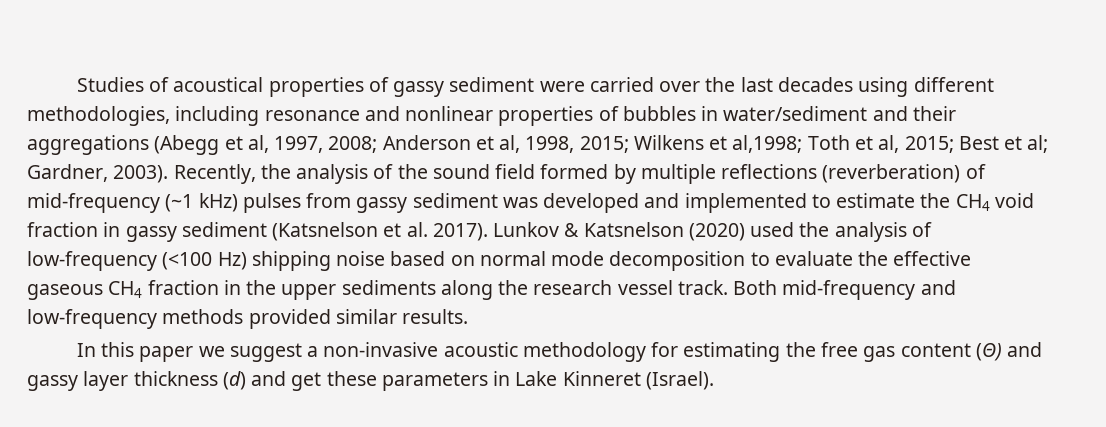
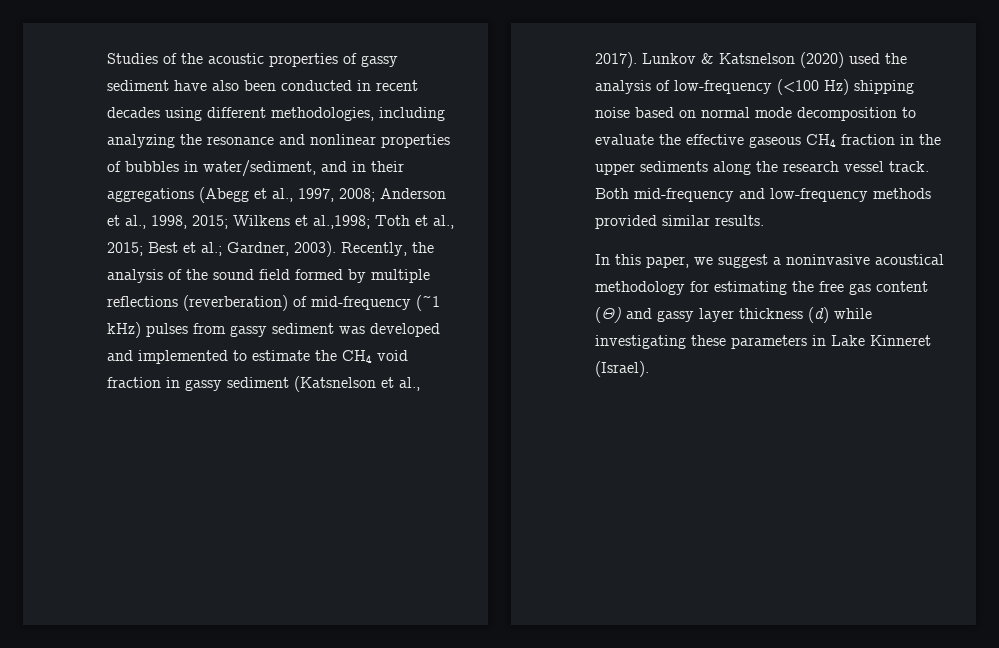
- Studies of acoustical properties of gassy sediment were carried over the last decades using different methodologies, including resonance and nonlinear properties of bubbles in water/sediment and their aggregations (Abegg et al, 1997, 2008; Anderson et al, 1998, 2015; Wilkens et al,1998; Toth et al, 2015; Best et al; Gardner, 2003).
+ Studies of the acoustic properties of gassy sediment have also been conducted in recent decades using different methodologies, including analyzing the resonance and nonlinear properties of bubbles in water/sediment, and in their aggregations (Abegg et al., 1997, 2008; Anderson et al., 1998, 2015; Wilkens et al.,1998; Toth et al., 2015; Best et al.; Gardner, 2003).
- Recently, the analysis of the sound field formed by multiple reflections (reverberation) of mid-frequency (~1 kHz) pulses from gassy sediment was developed and implemented to estimate the CH4 void fraction in gassy sediment (Katsnelson et al. 2017).
+ Recently, the analysis of the sound field formed by multiple reflections (reverberation) of mid-frequency (~1 kHz) pulses from gassy sediment was developed and implemented to estimate the CH4 void fraction in gassy sediment (Katsnelson et al., 2017).
- In this paper we suggest a non-invasive acoustic methodology for estimating the free gas content (Θ) and gassy layer thickness (d) and get these parameters in Lake Kinneret (Israel).
+ In this paper, we suggest a noninvasive acoustical methodology for estimating the free gas content (Θ) and gassy layer thickness (d) while investigating these parameters in Lake Kinneret (Israel).

